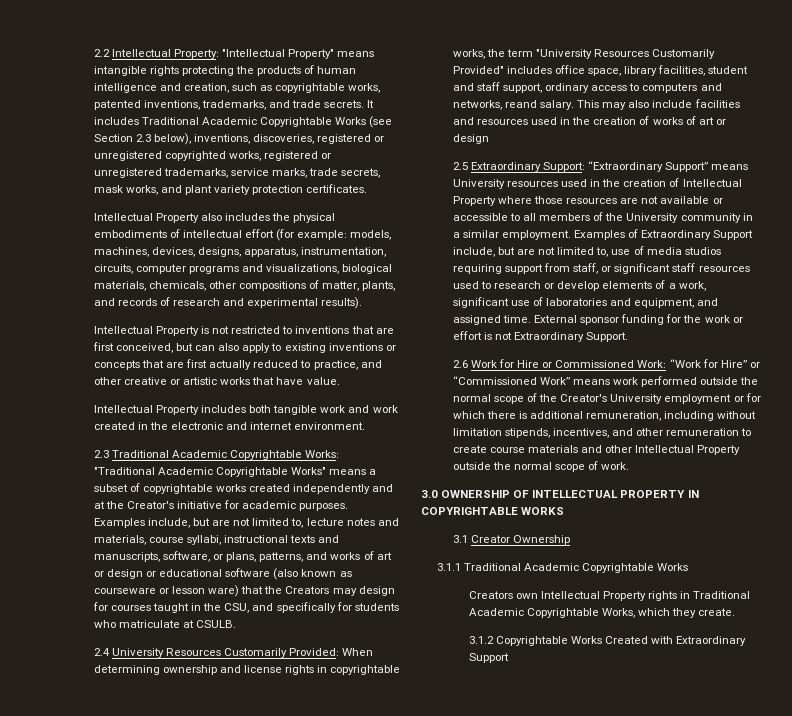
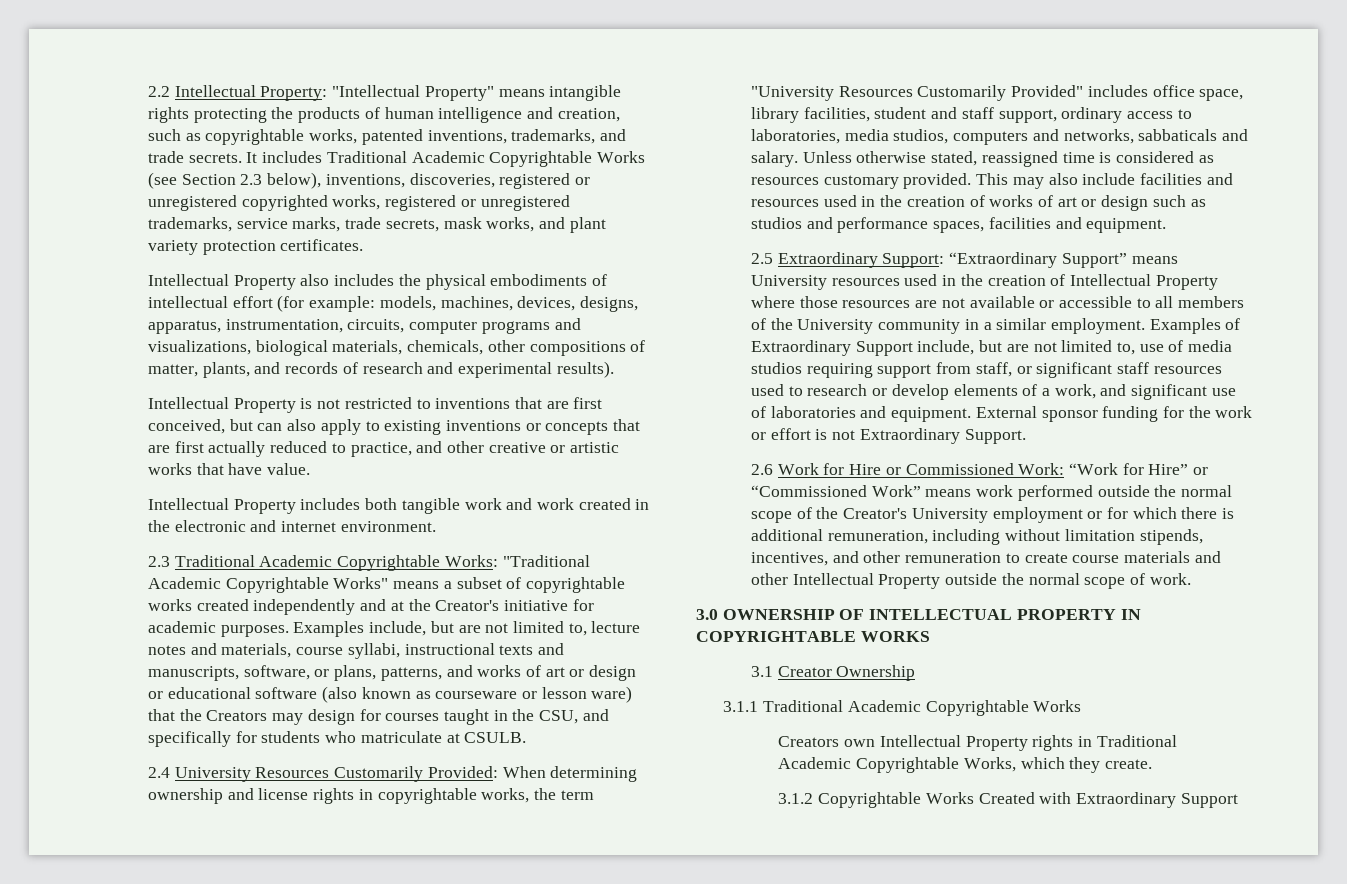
- 2.4 University Resources Customarily Provided: When determining ownership and license rights in copyrightable works, the term "University Resources Customarily Provided" includes office space, library facilities, student and staff support, ordinary access to computers and networks, reand salary.
+ 2.4 University Resources Customarily Provided: When determining ownership and license rights in copyrightable works, the term "University Resources Customarily Provided" includes office space, library facilities, student and staff support, ordinary access to laboratories, media studios, computers and networks, sabbaticals and salary. Unless otherwise stated, reassigned time is considered as resources customary provided.
- This may also include facilities and resources used in the creation of works of art or design
+ This may also include facilities and resources used in the creation of works of art or design such as studios and performance spaces, facilities and equipment.
- Examples of Extraordinary Support include, but are not limited to, use of media studios requiring support from staff, or significant staff resources used to research or develop elements of a work, significant use of laboratories and equipment, and assigned time.
+ Examples of Extraordinary Support include, but are not limited to, use of media studios requiring support from staff, or significant staff resources used to research or develop elements of a work, and significant use of laboratories and equipment.

